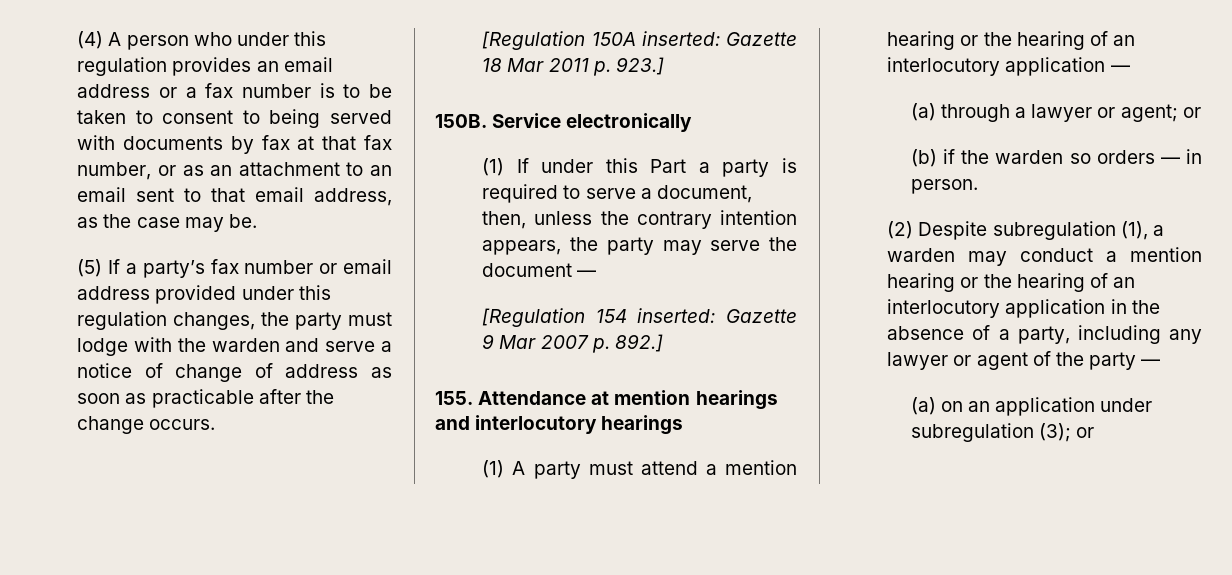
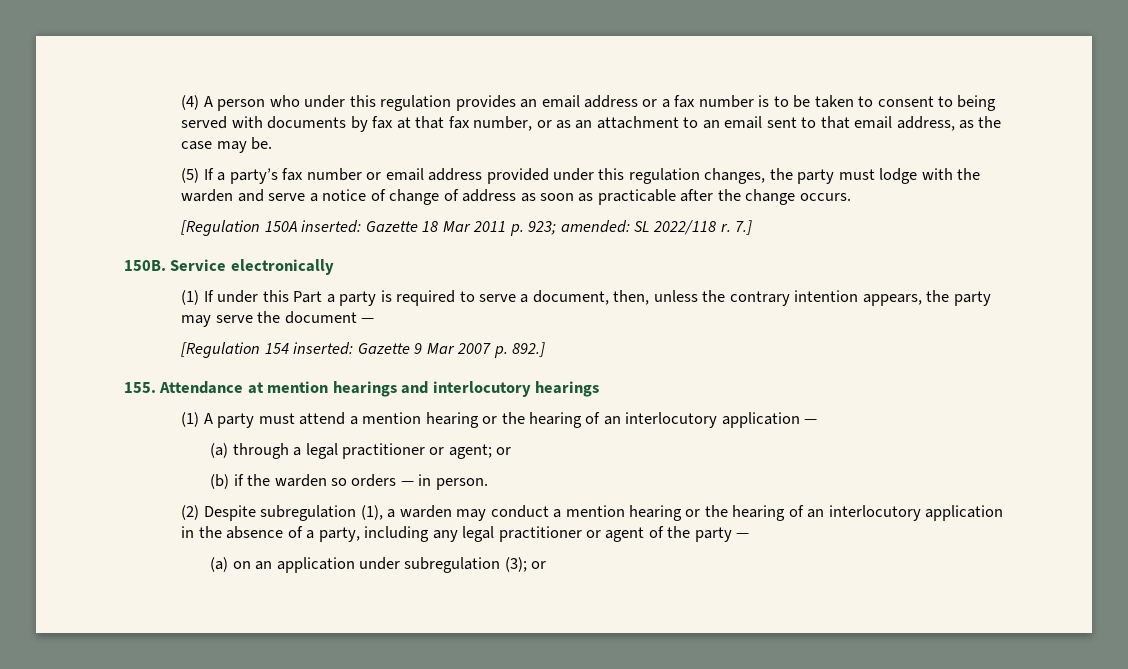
- [Regulation 150A inserted: Gazette 18 Mar 2011 p. 923.]
+ [Regulation 150A inserted: Gazette 18 Mar 2011 p. 923; amended: SL 2022/118 r. 7.]
- (a) through a lawyer or agent; or
+ (a) through a legal practitioner or agent; or
- (2) Despite subregulation (1), a warden may conduct a mention hearing or the hearing of an interlocutory application in the absence of a party, including any lawyer or agent of the party —
+ (2) Despite subregulation (1), a warden may conduct a mention hearing or the hearing of an interlocutory application in the absence of a party, including any legal practitioner or agent of the party —

